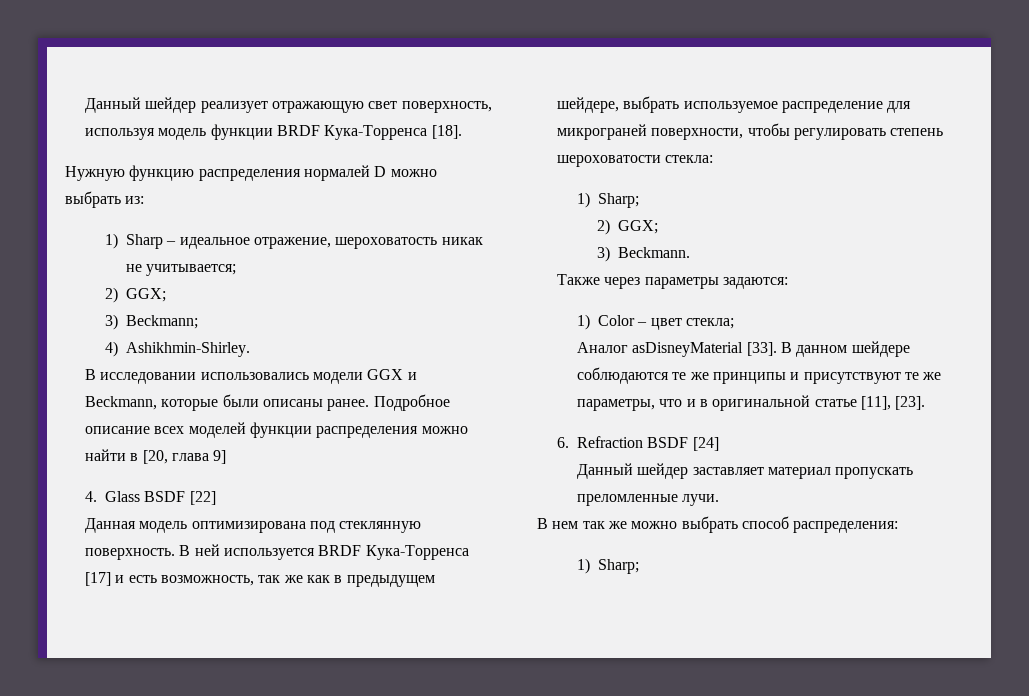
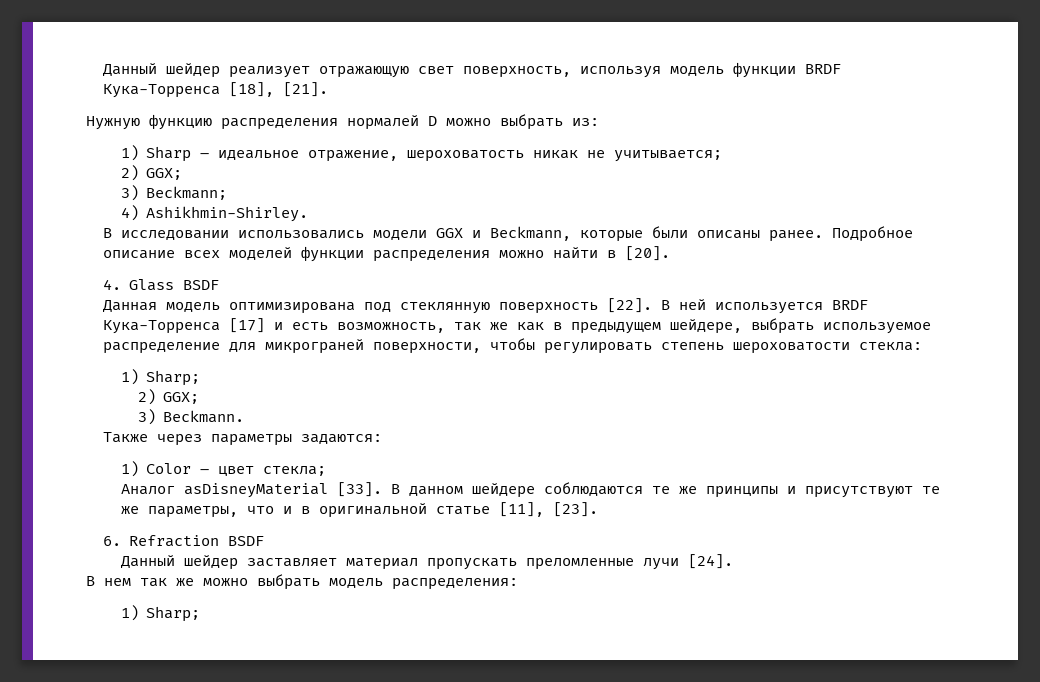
- Данный шейдер реализует отражающую свет поверхность, используя модель функции BRDF Кука-Торренса [18].
+ Данный шейдер реализует отражающую свет поверхность, используя модель функции BRDF Кука-Торренса [18], [21].
- Подробное описание всех моделей функции распределения можно найти в [20, глава 9]
+ Подробное описание всех моделей функции распределения можно найти в [20].
- 4. Glass BSDF [22]
+ 4. Glass BSDF
- Данная модель оптимизирована под стеклянную поверхность.
+ Данная модель оптимизирована под стеклянную поверхность [22].
- 6. Refraction BSDF [24]
+ 6. Refraction BSDF
- Данный шейдер заставляет материал пропускать преломленные лучи.
+ Данный шейдер заставляет материал пропускать преломленные лучи [24].
- В нем так же можно выбрать способ распределения:
+ В нем так же можно выбрать модель распределения:

